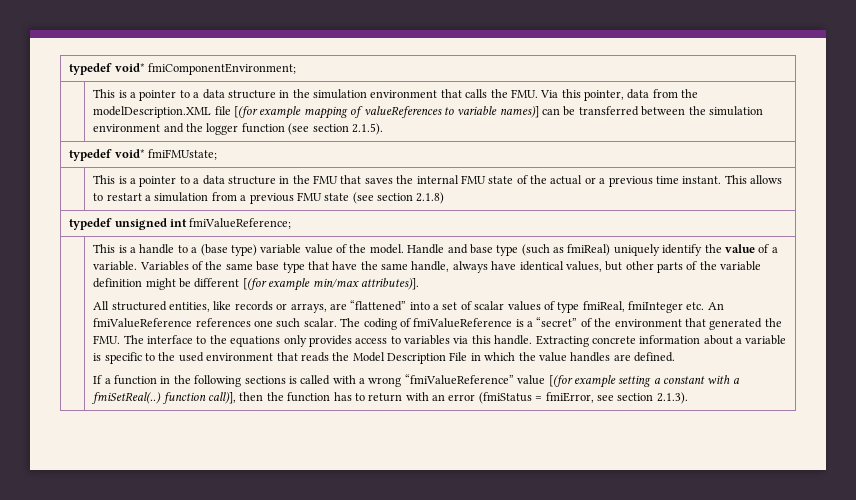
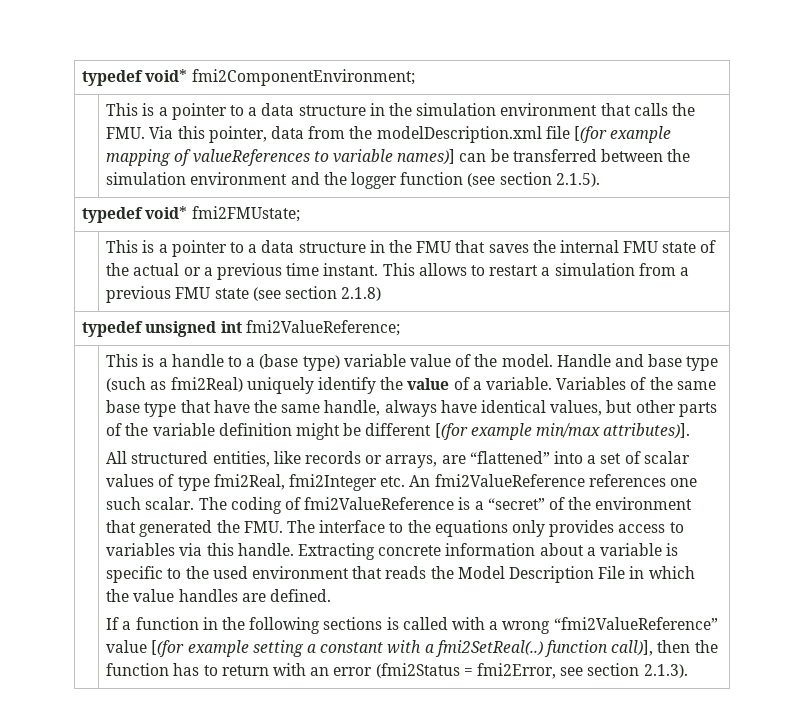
- typedef void* fmiComponentEnvironment;
+ typedef void* fmi2ComponentEnvironment;
- This is a pointer to a data structure in the simulation environment that calls the FMU. Via this pointer, data from the modelDescription.XML file [(for example mapping of valueReferences to variable names)] can be transferred between the simulation environment and the logger function (see section 2.1.5).
+ This is a pointer to a data structure in the simulation environment that calls the FMU. Via this pointer, data from the modelDescription.xml file [(for example mapping of valueReferences to variable names)] can be transferred between the simulation environment and the logger function (see section 2.1.5).
- typedef void* fmiFMUstate;
+ typedef void* fmi2FMUstate;
- typedef unsigned int fmiValueReference;
+ typedef unsigned int fmi2ValueReference;
- Handle and base type (such as fmiReal) uniquely identify the value of a variable.
+ Handle and base type (such as fmi2Real) uniquely identify the value of a variable.
- All structured entities, like records or arrays, are “flattened” into a set of scalar values of type fmiReal, fmiInteger etc. An fmiValueReference references one such scalar.
+ All structured entities, like records or arrays, are “flattened” into a set of scalar values of type fmi2Real, fmi2Integer etc. An fmi2ValueReference references one such scalar.
- The coding of fmiValueReference is a “secret” of the environment that generated the FMU. The interface to the equations only provides access to variables via this handle.
+ The coding of fmi2ValueReference is a “secret” of the environment that generated the FMU. The interface to the equations only provides access to variables via this handle.
- If a function in the following sections is called with a wrong “fmiValueReference” value [(for example setting a constant with a fmiSetReal(..) function call)], then the function has to return with an error (fmiStatus = fmiError, see section 2.1.3).
+ If a function in the following sections is called with a wrong “fmi2ValueReference” value [(for example setting a constant with a fmi2SetReal(..) function call)], then the function has to return with an error (fmi2Status = fmi2Error, see section 2.1.3).

